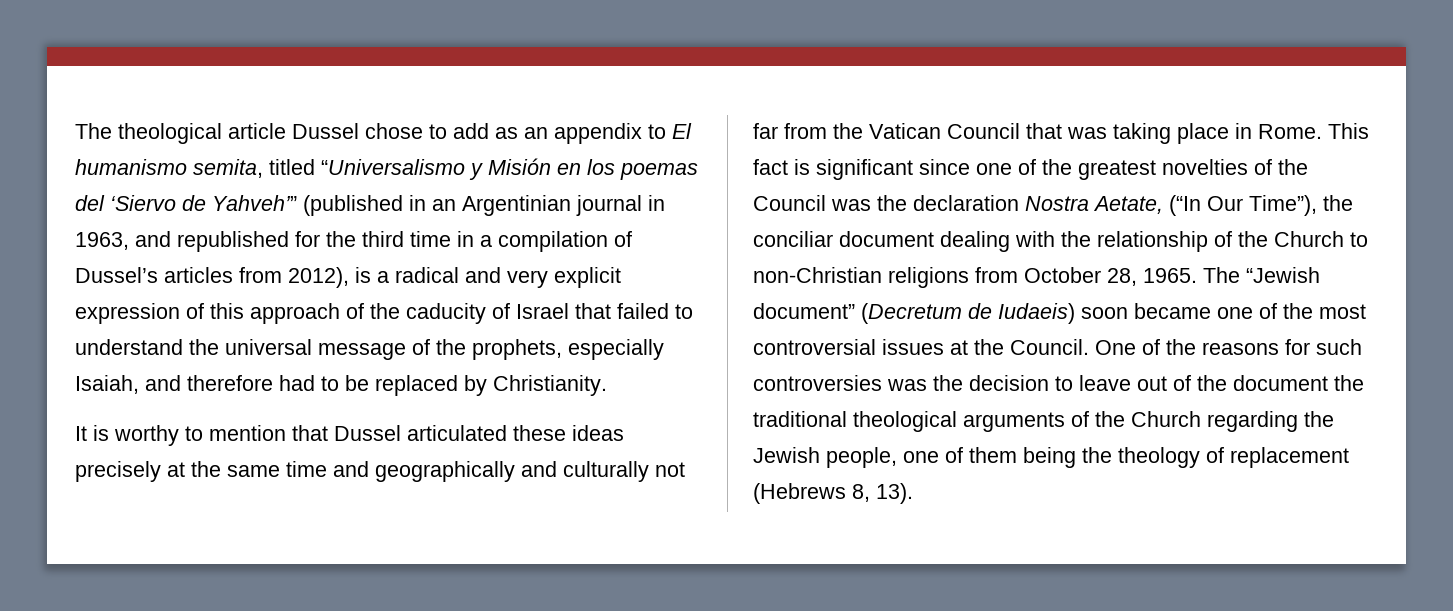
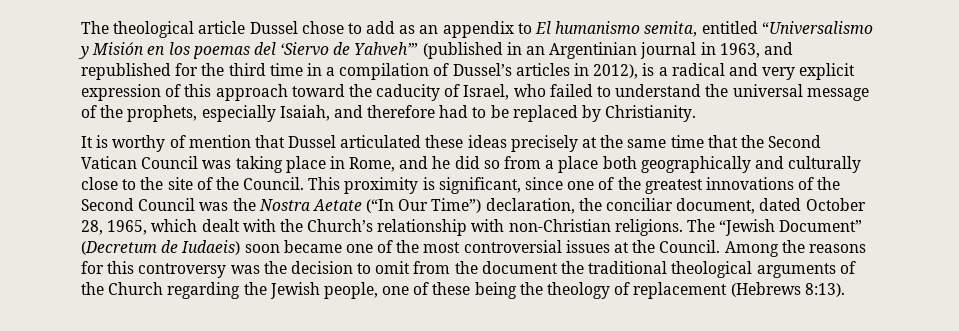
- The theological article Dussel chose to add as an appendix to El humanismo semita, titled “Universalismo y Misión en los poemas del ‘Siervo de Yahveh’” (published in an Argentinian journal in 1963, and republished for the third time in a compilation of Dussel’s articles from 2012), is a radical and very explicit expression of this approach of the caducity of Israel that failed to understand the universal message of the prophets, especially Isaiah, and therefore had to be replaced by Christianity.
+ The theological article Dussel chose to add as an appendix to El humanismo semita, entitled “Universalismo y Misión en los poemas del ‘Siervo de Yahveh’” (published in an Argentinian journal in 1963, and republished for the third time in a compilation of Dussel’s articles in 2012), is a radical and very explicit expression of this approach toward the caducity of Israel, who failed to understand the universal message of the prophets, especially Isaiah, and therefore had to be replaced by Christianity.
- It is worthy to mention that Dussel articulated these ideas precisely at the same time and geographically and culturally not far from the Vatican Council that was taking place in Rome. This fact is significant since one of the greatest novelties of the Council was the declaration Nostra Aetate, (“In Our Time”), the conciliar document dealing with the relationship of the Church to non-Christian religions from October 28, 1965.
+ It is worthy of mention that Dussel articulated these ideas precisely at the same time that the Second Vatican Council was taking place in Rome, and he did so from a place both geographically and culturally close to the site of the Council. This proximity is significant, since one of the greatest innovations of the Second Council was the Nostra Aetate (“In Our Time”) declaration, the conciliar document, dated October 28, 1965, which dealt with the Church’s relationship with non-Christian religions.
- The “Jewish document” (Decretum de Iudaeis) soon became one of the most controversial issues at the Council.
+ The “Jewish Document” (Decretum de Iudaeis) soon became one of the most controversial issues at the Council.
- One of the reasons for such controversies was the decision to leave out of the document the traditional theological arguments of the Church regarding the Jewish people, one of them being the theology of replacement (Hebrews 8, 13).
+ Among the reasons for this controversy was the decision to omit from the document the traditional theological arguments of the Church regarding the Jewish people, one of these being the theology of replacement (Hebrews 8:13).

